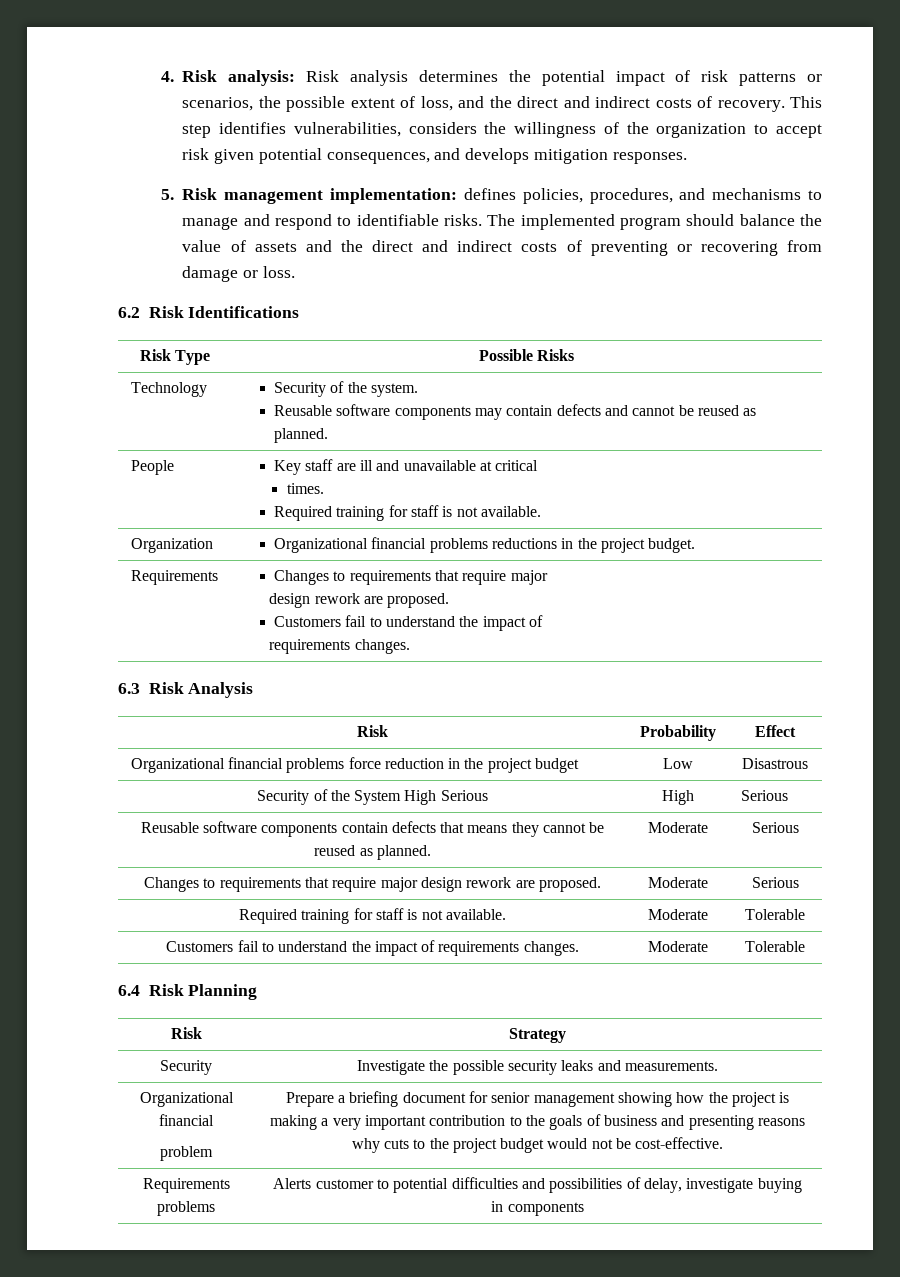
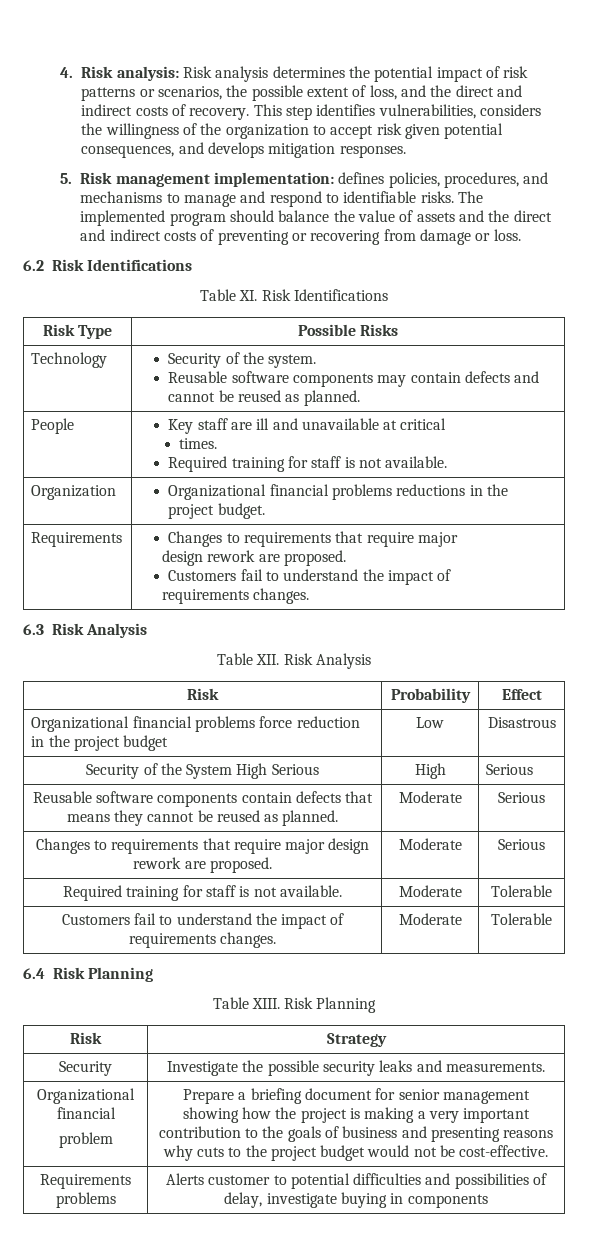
+ Table XI. Risk Identifications
+ Table XII. Risk Analysis
+ Table XIII. Risk Planning

